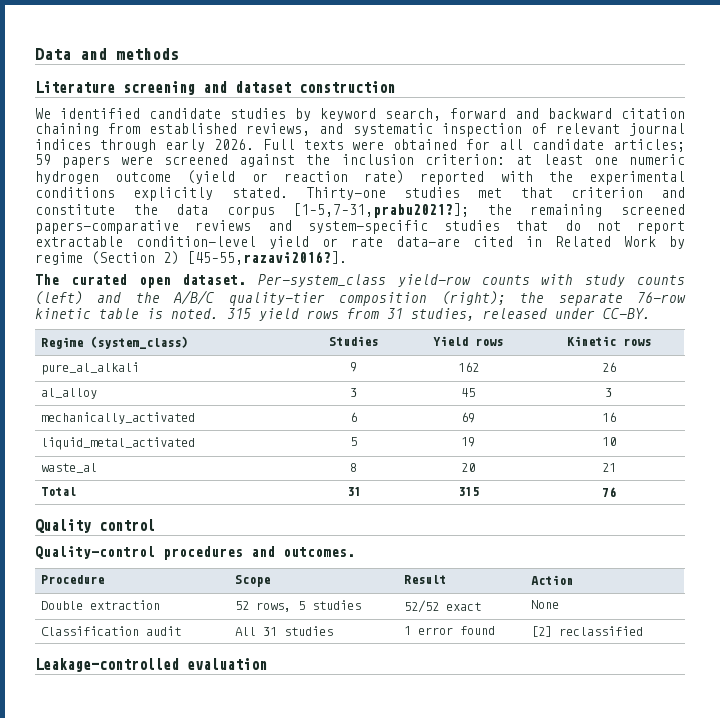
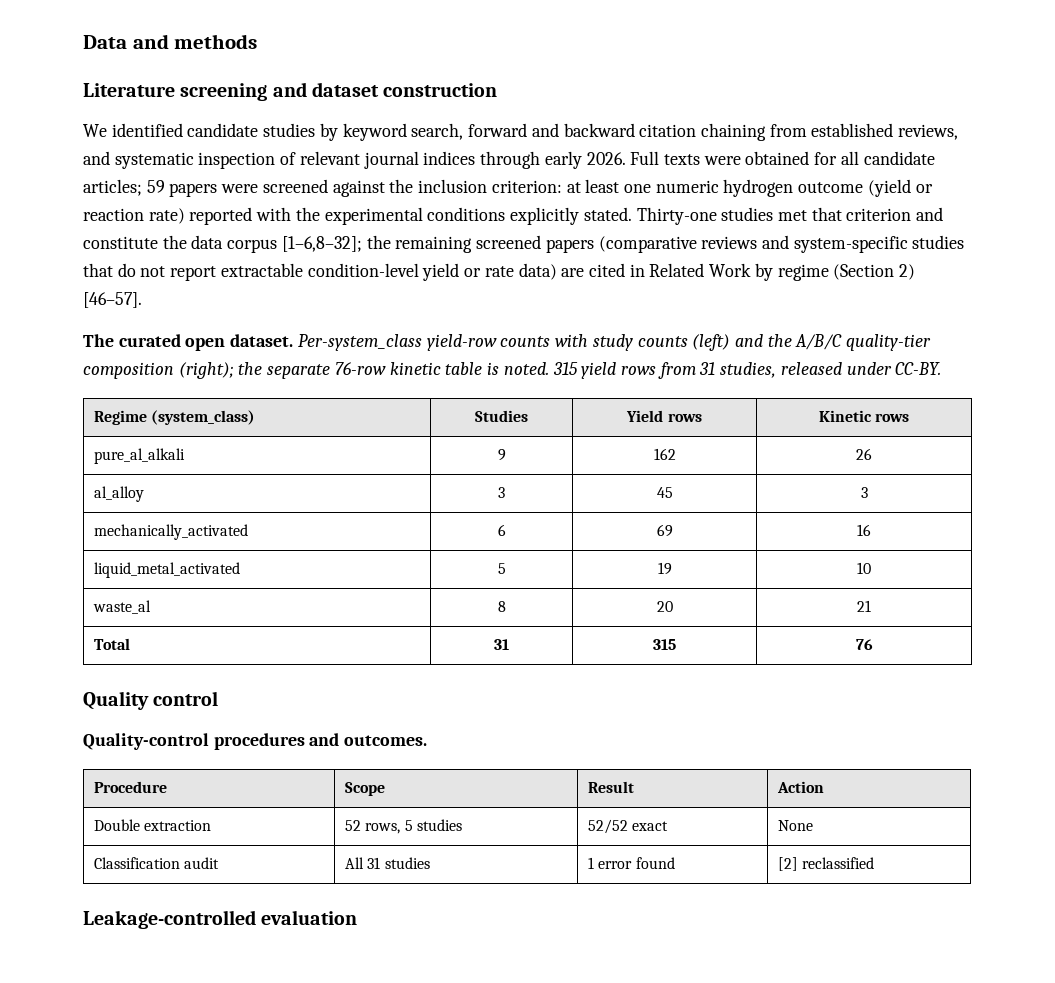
- Thirty-one studies met that criterion and constitute the data corpus [1–5,7–31,prabu2021?]; the remaining screened papers—comparative reviews and system-specific studies that do not report extractable condition-level yield or rate data—are cited in Related Work by regime (Section 2) [45–55,razavi2016?].
+ Thirty-one studies met that criterion and constitute the data corpus [1–6,8–32]; the remaining screened papers (comparative reviews and system-specific studies that do not report extractable condition-level yield or rate data) are cited in Related Work by regime (Section 2) [46–57].

